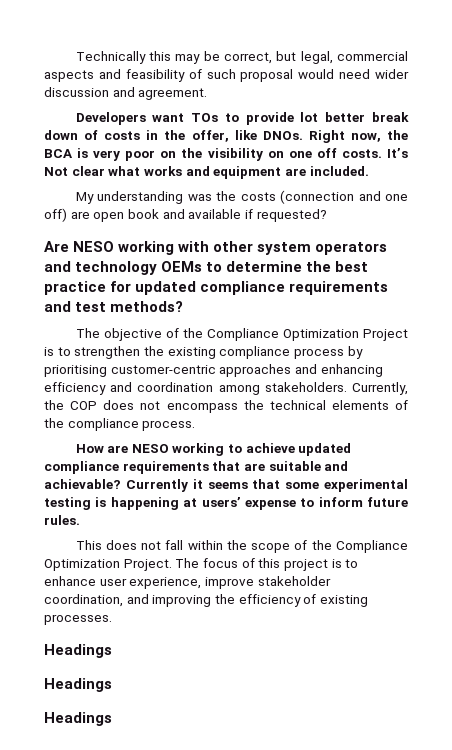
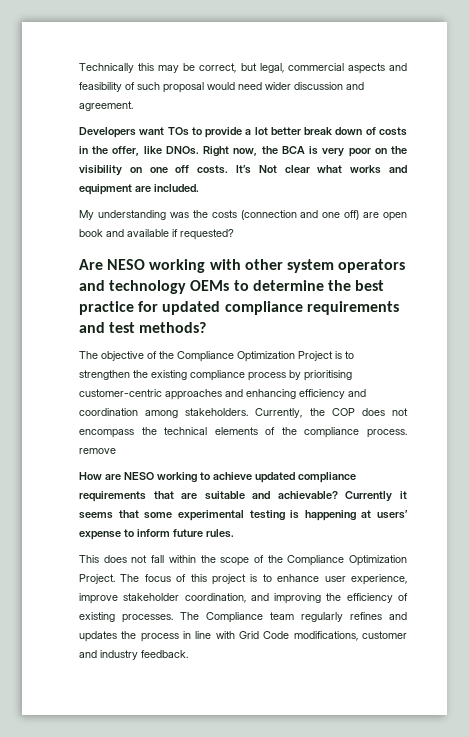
- Developers want TOs to provide lot better break down of costs in the offer, like DNOs.
+ Developers want TOs to provide a lot better break down of costs in the offer, like DNOs.
- Currently, the COP does not encompass the technical elements of the compliance process.
+ Currently, the COP does not encompass the technical elements of the compliance process. remove
- The focus of this project is to enhance user experience, improve stakeholder coordination, and improving the efficiency of existing processes.
- Headings
- Headings
- Headings
+ The focus of this project is to enhance user experience, improve stakeholder coordination, and improving the efficiency of existing processes. The Compliance team regularly refines and updates the process in line with Grid Code modifications, customer and industry feedback.

